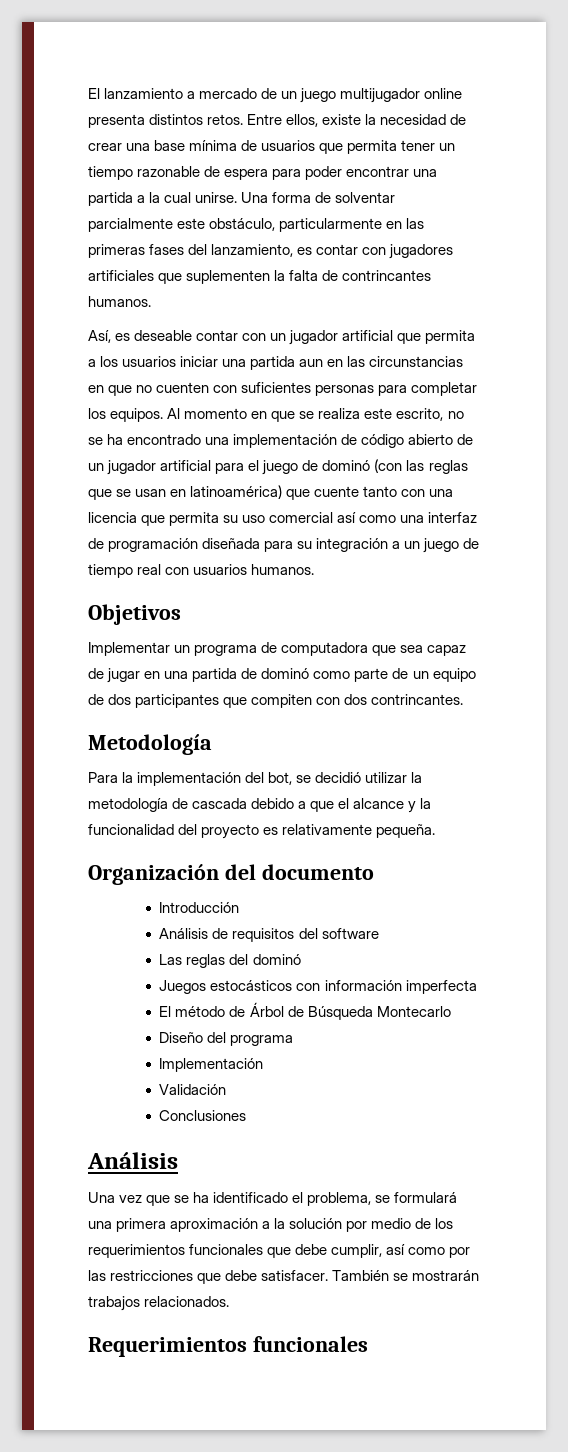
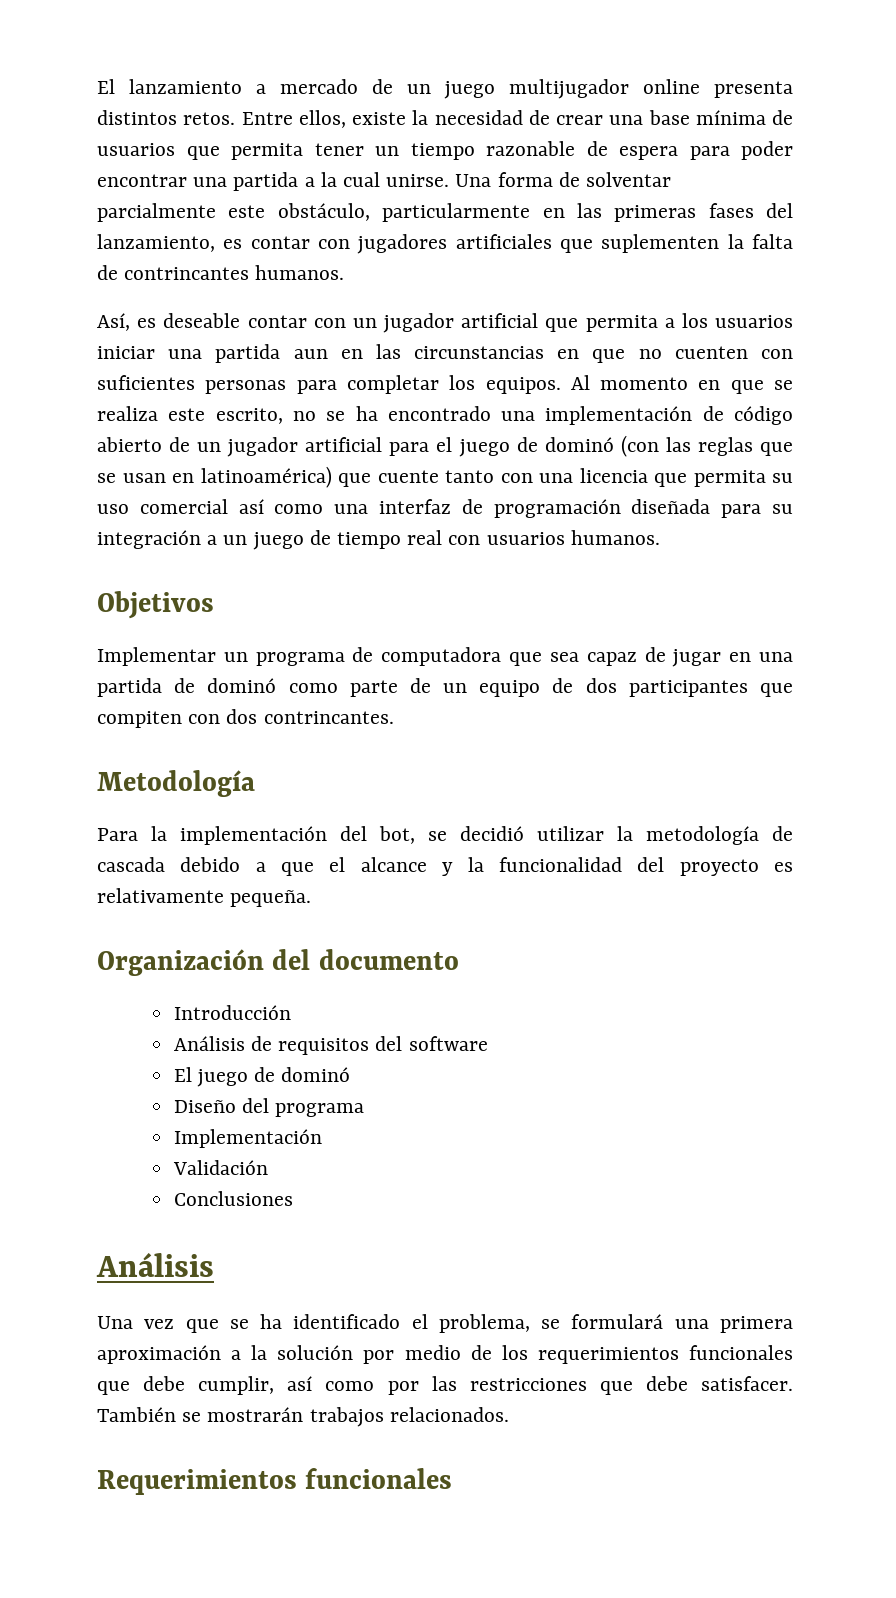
- Las reglas del dominó
- Juegos estocásticos con información imperfecta
- El método de Árbol de Búsqueda Montecarlo
+ El juego de dominó

